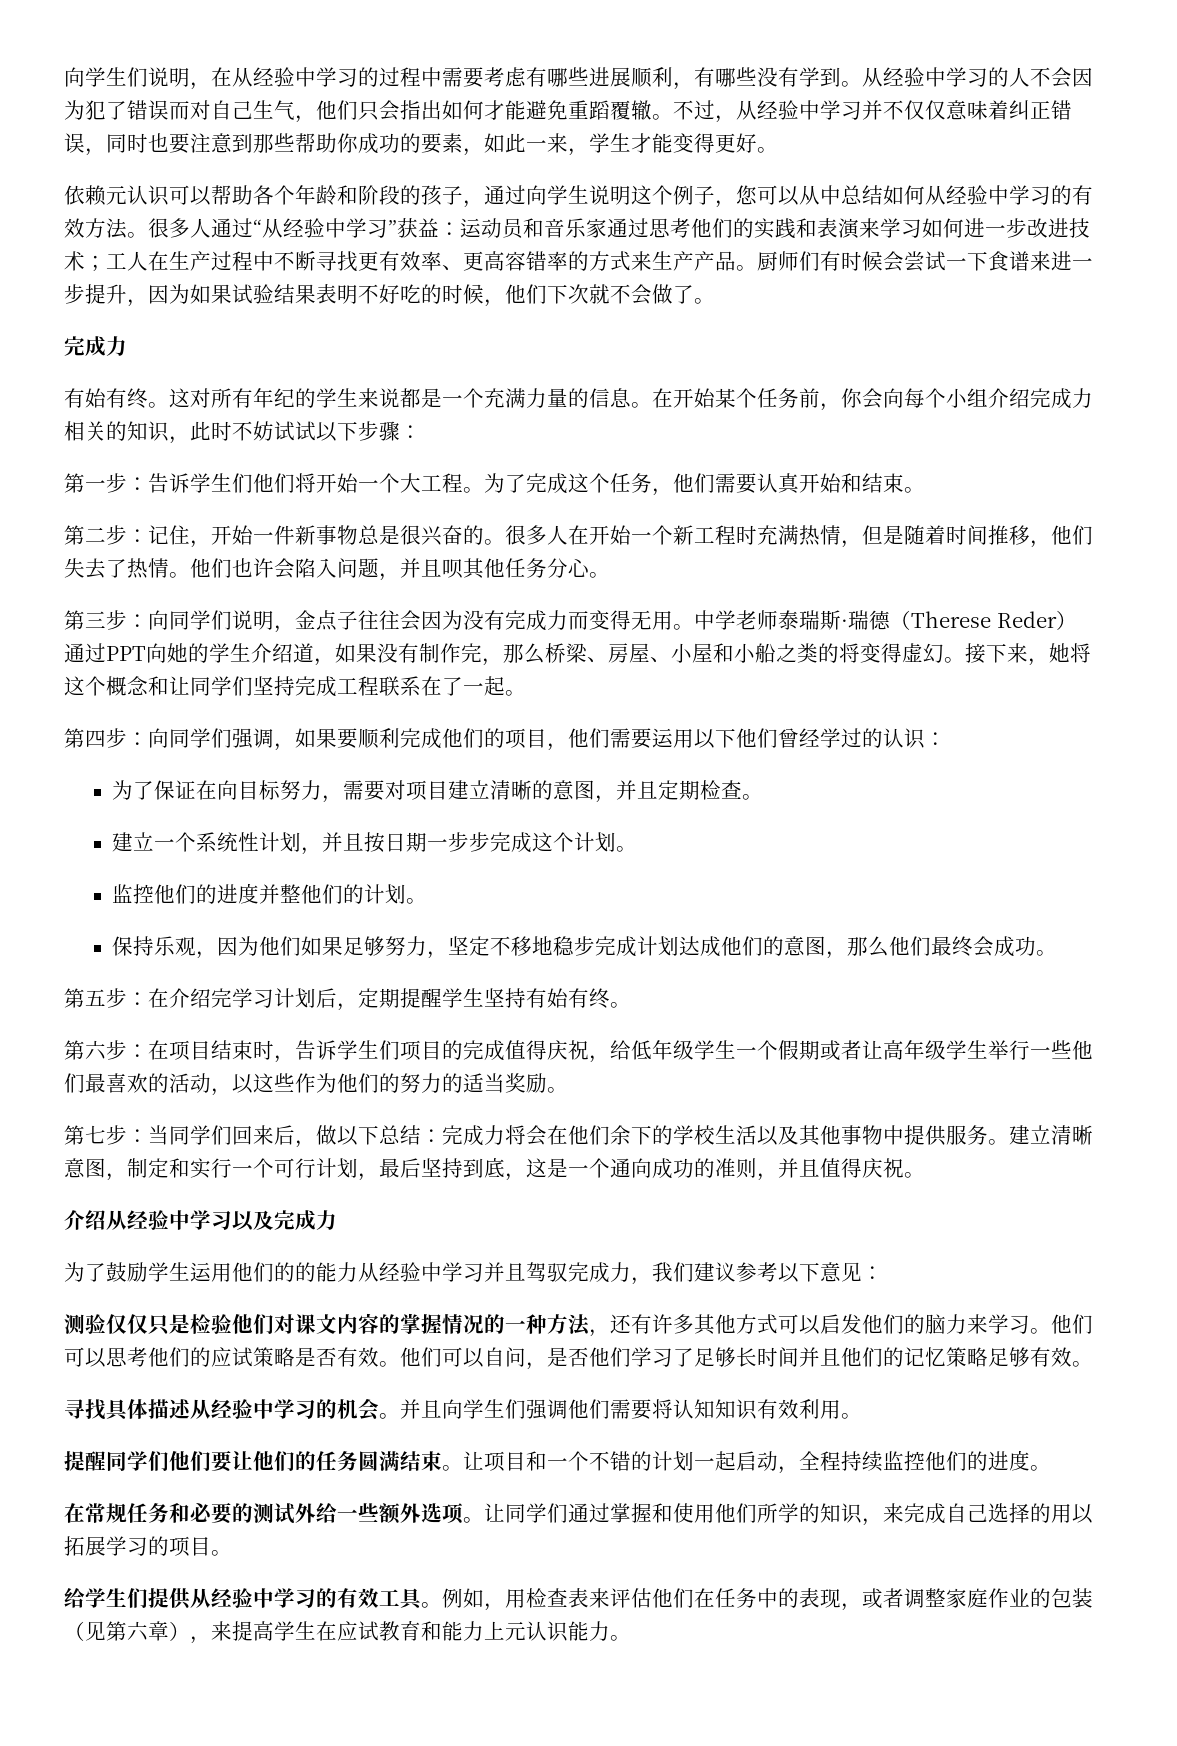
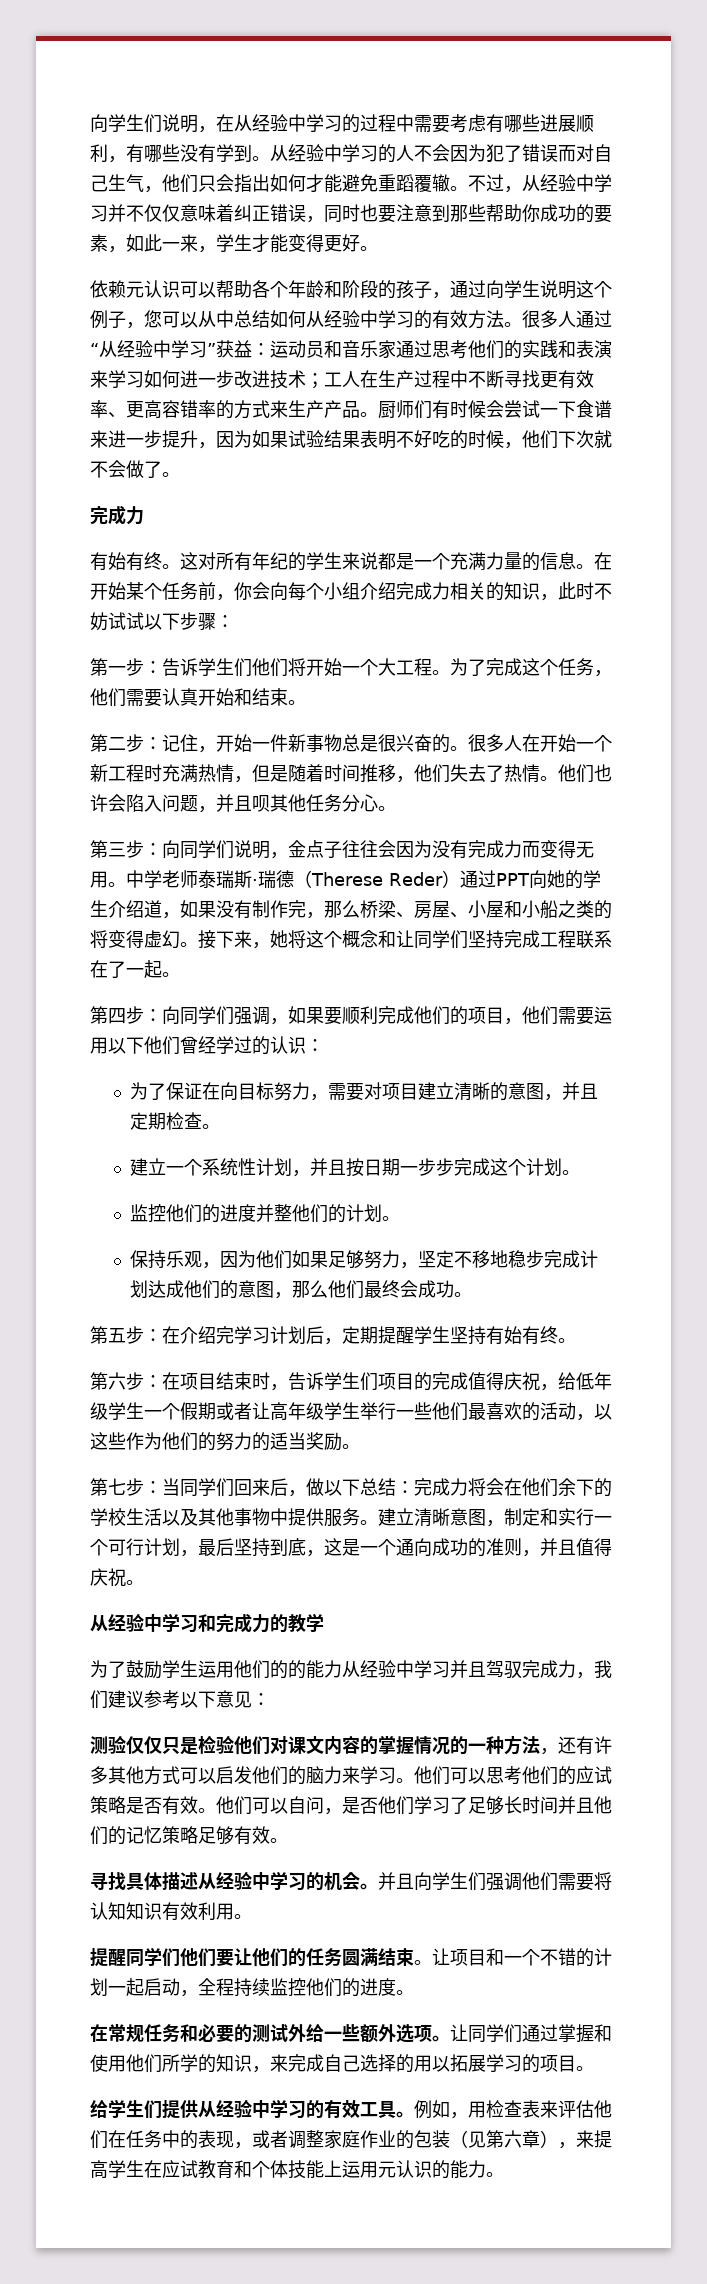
- 介绍从经验中学习以及完成力
+ 从经验中学习和完成力的教学
- 例如，用检查表来评估他们在任务中的表现，或者调整家庭作业的包装（见第六章），来提高学生在应试教育和能力上元认识能力。
+ 例如，用检查表来评估他们在任务中的表现，或者调整家庭作业的包装（见第六章），来提高学生在应试教育和个体技能上运用元认识的能力。

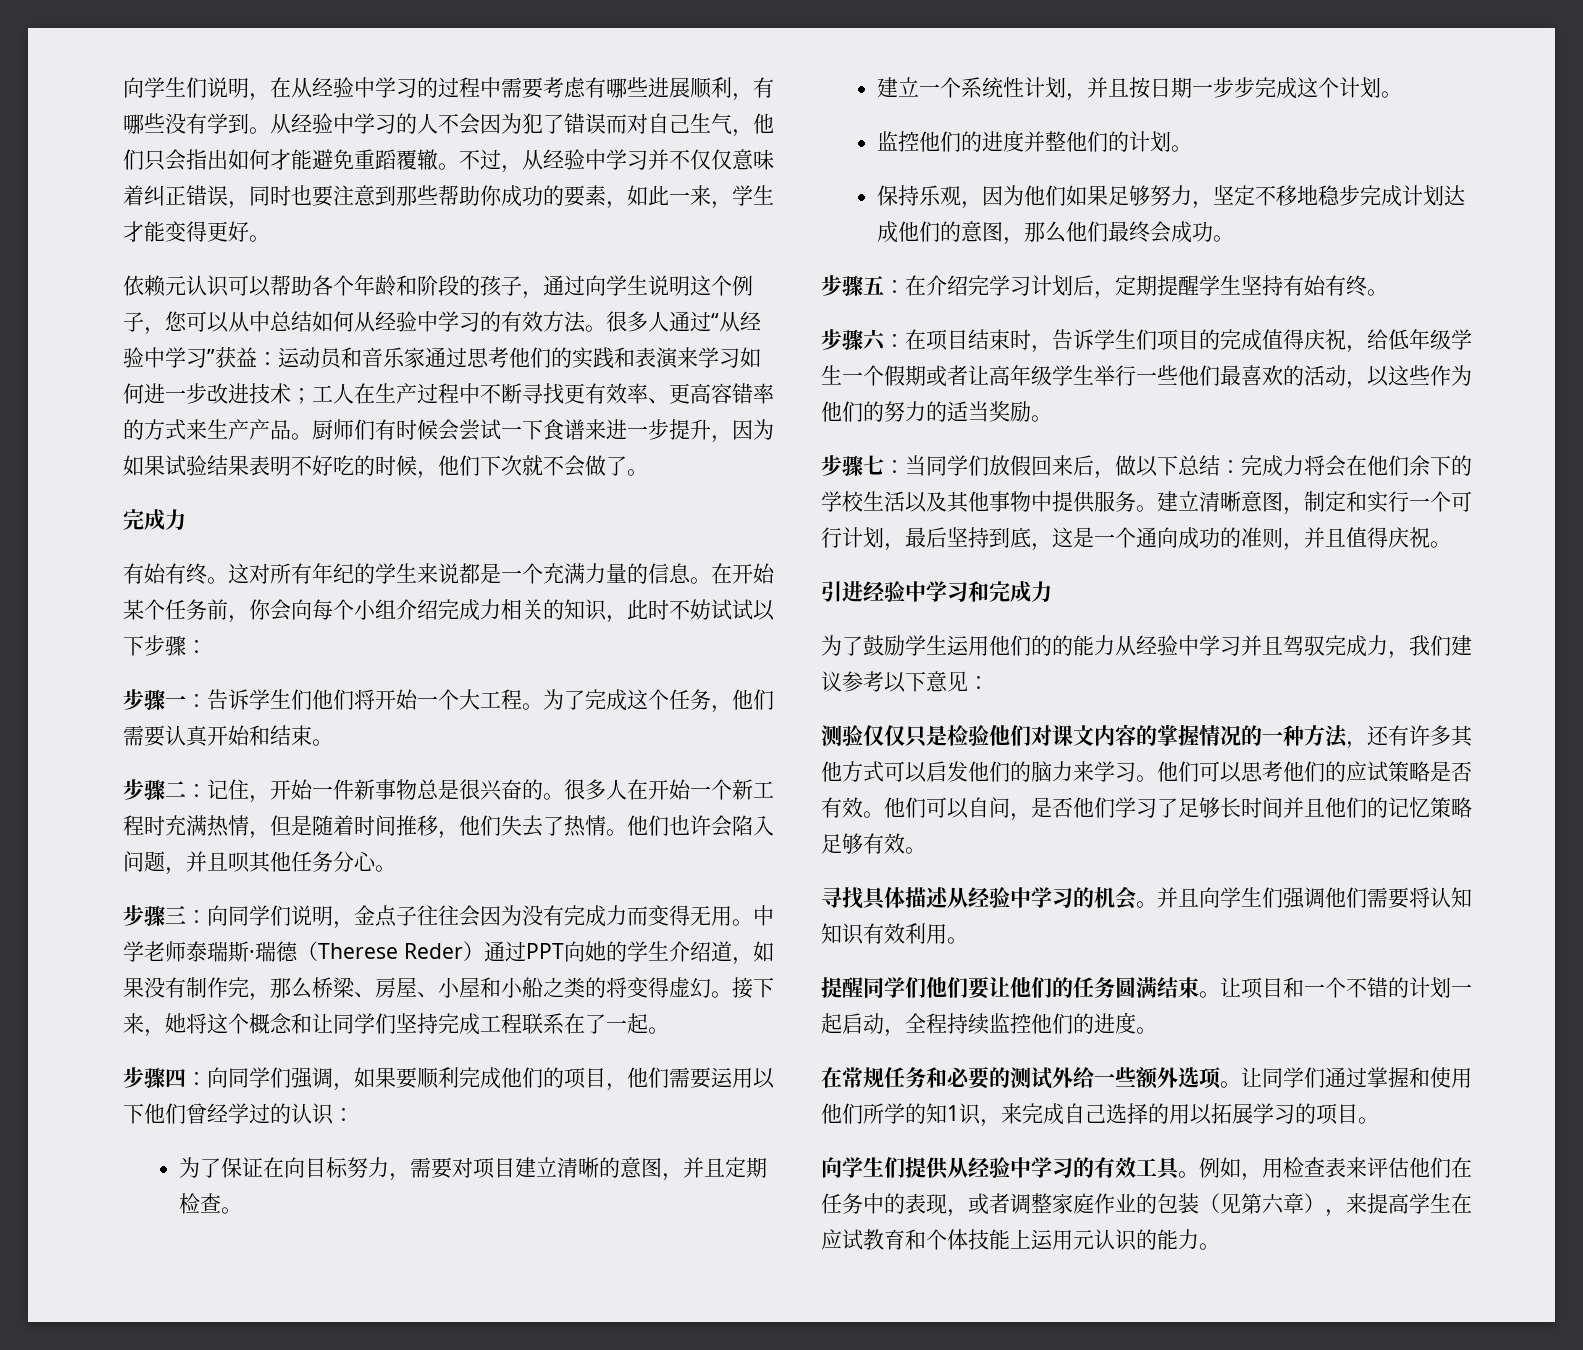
- 第一步：告诉学生们他们将开始一个大工程。
+ 步骤一：告诉学生们他们将开始一个大工程。
- 第二步：记住，开始一件新事物总是很兴奋的。
+ 步骤二：记住，开始一件新事物总是很兴奋的。
- 第三步：向同学们说明，金点子往往会因为没有完成力而变得无用。
+ 步骤三：向同学们说明，金点子往往会因为没有完成力而变得无用。
- 第四步：向同学们强调，如果要顺利完成他们的项目，他们需要运用以下他们曾经学过的认识：
+ 步骤四：向同学们强调，如果要顺利完成他们的项目，他们需要运用以下他们曾经学过的认识：
- 第五步：在介绍完学习计划后，定期提醒学生坚持有始有终。
+ 步骤五：在介绍完学习计划后，定期提醒学生坚持有始有终。
- 第六步：在项目结束时，告诉学生们项目的完成值得庆祝，给低年级学生一个假期或者让高年级学生举行一些他们最喜欢的活动，以这些作为他们的努力的适当奖励。
+ 步骤六：在项目结束时，告诉学生们项目的完成值得庆祝，给低年级学生一个假期或者让高年级学生举行一些他们最喜欢的活动，以这些作为他们的努力的适当奖励。
- 第七步：当同学们回来后，做以下总结：完成力将会在他们余下的学校生活以及其他事物中提供服务。
+ 步骤七：当同学们放假回来后，做以下总结：完成力将会在他们余下的学校生活以及其他事物中提供服务。
- 从经验中学习和完成力的教学
+ 引进经验中学习和完成力
- 让同学们通过掌握和使用他们所学的知识，来完成自己选择的用以拓展学习的项目。
+ 让同学们通过掌握和使用他们所学的知1识，来完成自己选择的用以拓展学习的项目。
- 给学生们提供从经验中学习的有效工具。
+ 向学生们提供从经验中学习的有效工具。

